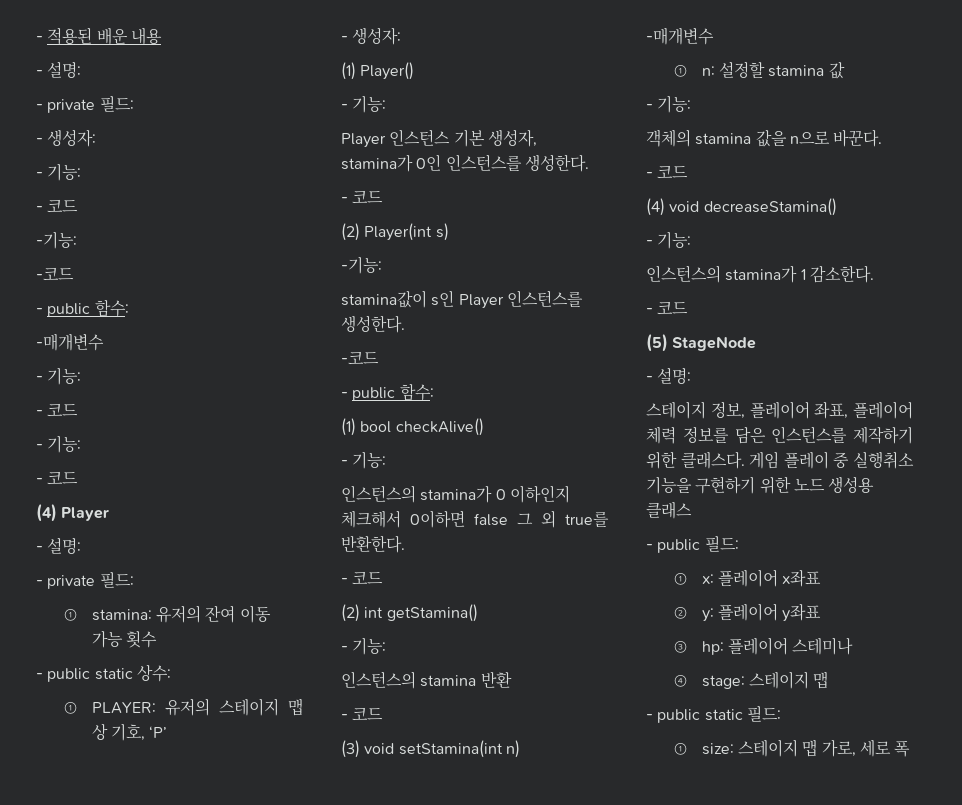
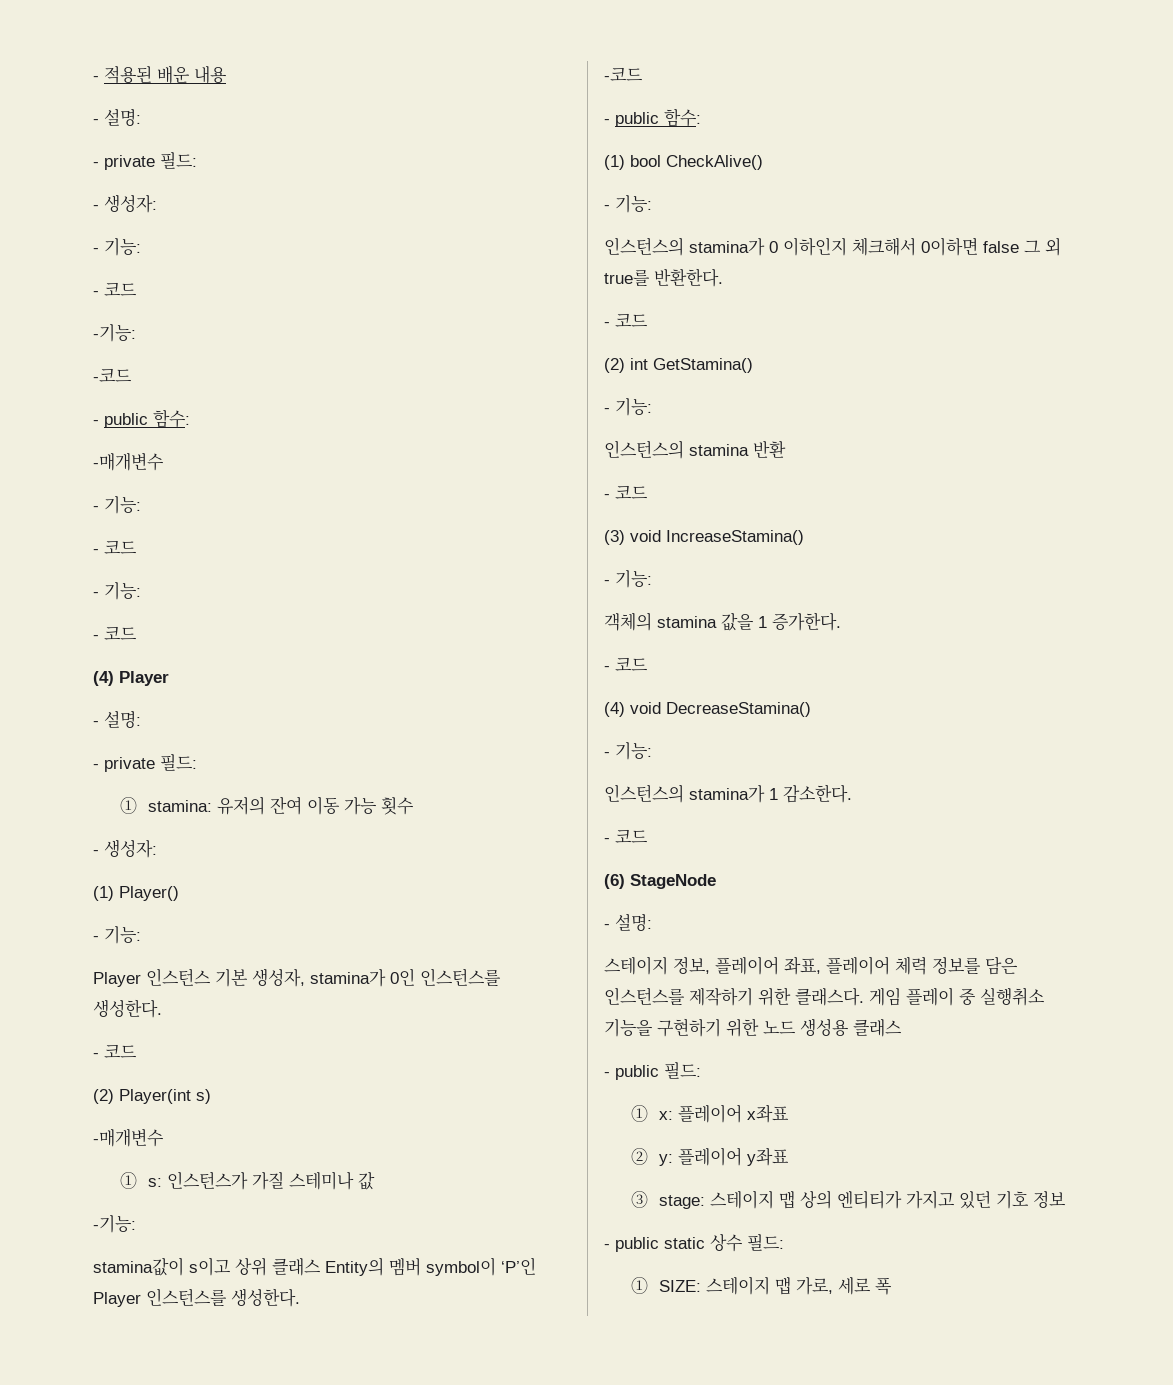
- - public static 상수:
- ① PLAYER: 유저의 스테이지 맵 상 기호, ‘P’
  (2) Player(int s)
+ -매개변수
+ ① s: 인스턴스가 가질 스테미나 값
  -기능:
- stamina값이 s인 Player 인스턴스를 생성한다.
+ stamina값이 s이고 상위 클래스 Entity의 멤버 symbol이 ‘P’인 Player 인스턴스를 생성한다.
- (1) bool checkAlive()
+ (1) bool CheckAlive()
- (2) int getStamina()
+ (2) int GetStamina()
- (3) void setStamina(int n)
- -매개변수
- ① n: 설정할 stamina 값
+ (3) void IncreaseStamina()
- 객체의 stamina 값을 n으로 바꾼다.
+ 객체의 stamina 값을 1 증가한다.
- (4) void decreaseStamina()
+ (4) void DecreaseStamina()
- (5) StageNode
+ (6) StageNode
- ③ hp: 플레이어 스테미나
- ④ stage: 스테이지 맵
- - public static 필드:
- ① size: 스테이지 맵 가로, 세로 폭
+ ③ stage: 스테이지 맵 상의 엔티티가 가지고 있던 기호 정보
+ - public static 상수 필드:
+ ① SIZE: 스테이지 맵 가로, 세로 폭

